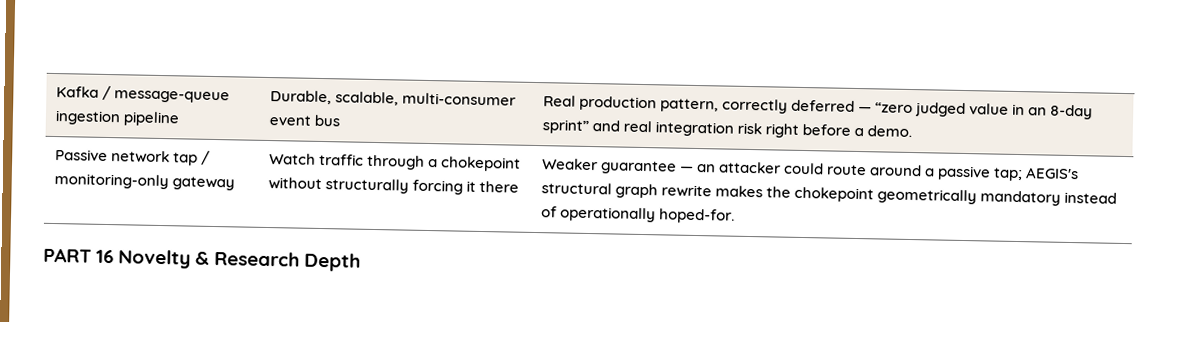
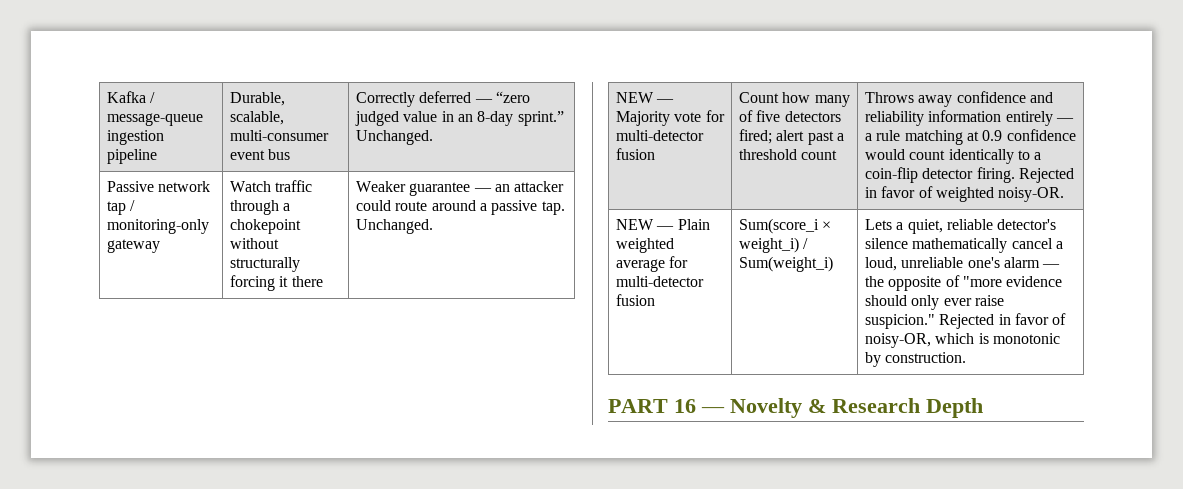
- Kafka / message-queue ingestion pipeline | Durable, scalable, multi-consumer event bus | Real production pattern, correctly deferred — “zero judged value in an 8-day sprint” and real integration risk right before a demo.
+ Kafka / message-queue ingestion pipeline | Durable, scalable, multi-consumer event bus | Correctly deferred — “zero judged value in an 8-day sprint.” Unchanged.
- Passive network tap / monitoring-only gateway | Watch traffic through a chokepoint without structurally forcing it there | Weaker guarantee — an attacker could route around a passive tap; AEGIS's structural graph rewrite makes the chokepoint geometrically mandatory instead of operationally hoped-for.
+ Passive network tap / monitoring-only gateway | Watch traffic through a chokepoint without structurally forcing it there | Weaker guarantee — an attacker could route around a passive tap. Unchanged.
+ NEW — Majority vote for multi-detector fusion | Count how many of five detectors fired; alert past a threshold count | Throws away confidence and reliability information entirely — a rule matching at 0.9 confidence would count identically to a coin-flip detector firing. Rejected in favor of weighted noisy-OR.
+ NEW — Plain weighted average for multi-detector fusion | Sum(score_i × weight_i) / Sum(weight_i) | Lets a quiet, reliable detector's silence mathematically cancel a loud, unreliable one's alarm — the opposite of "more evidence should only ever raise suspicion." Rejected in favor of noisy-OR, which is monotonic by construction.
- PART 16 Novelty & Research Depth
+ PART 16 — Novelty & Research Depth

